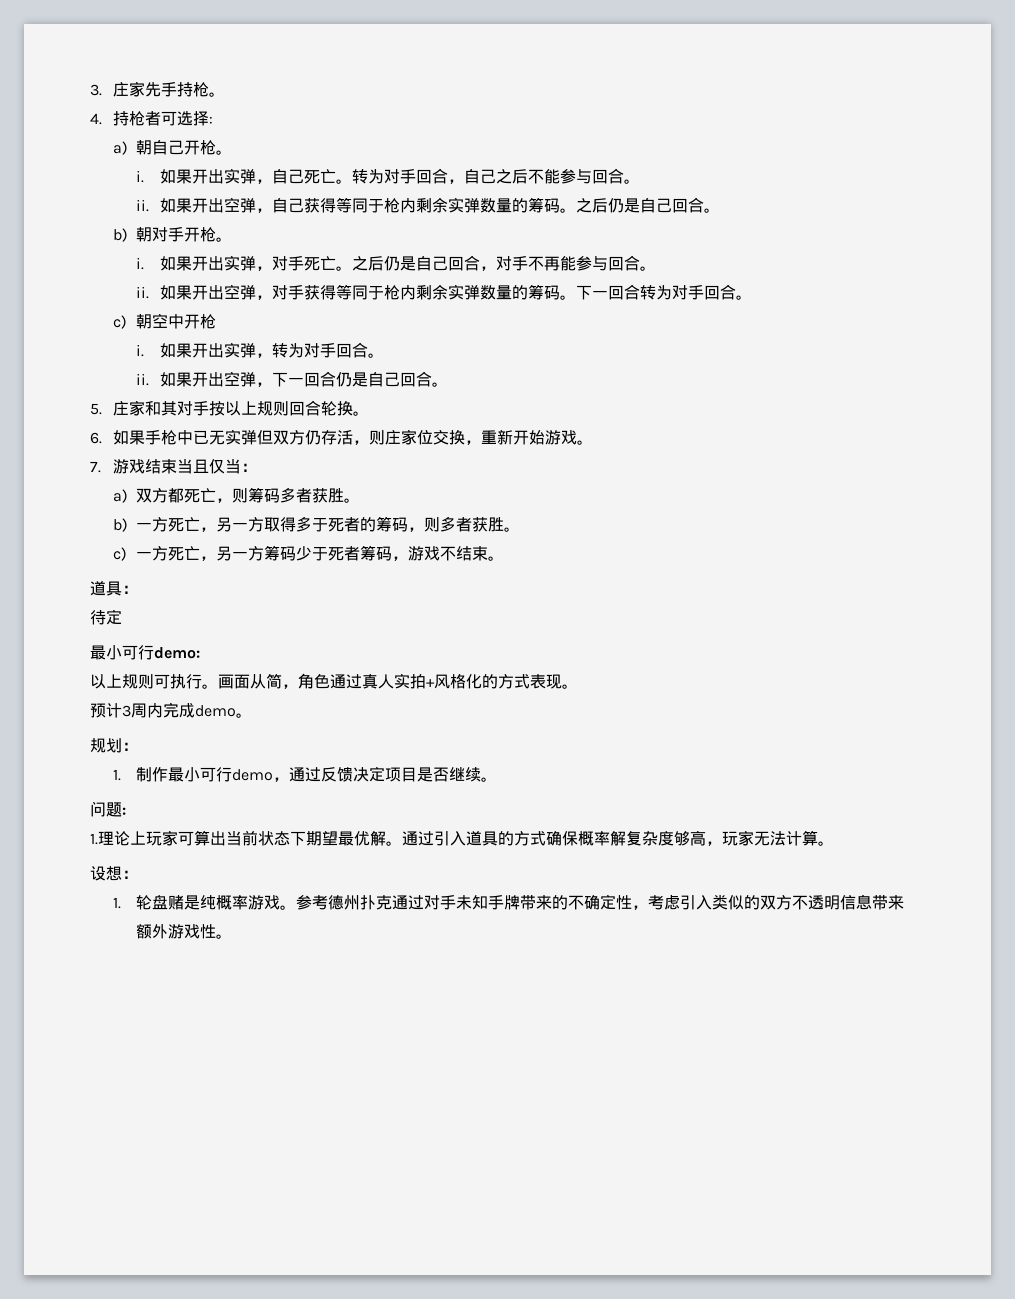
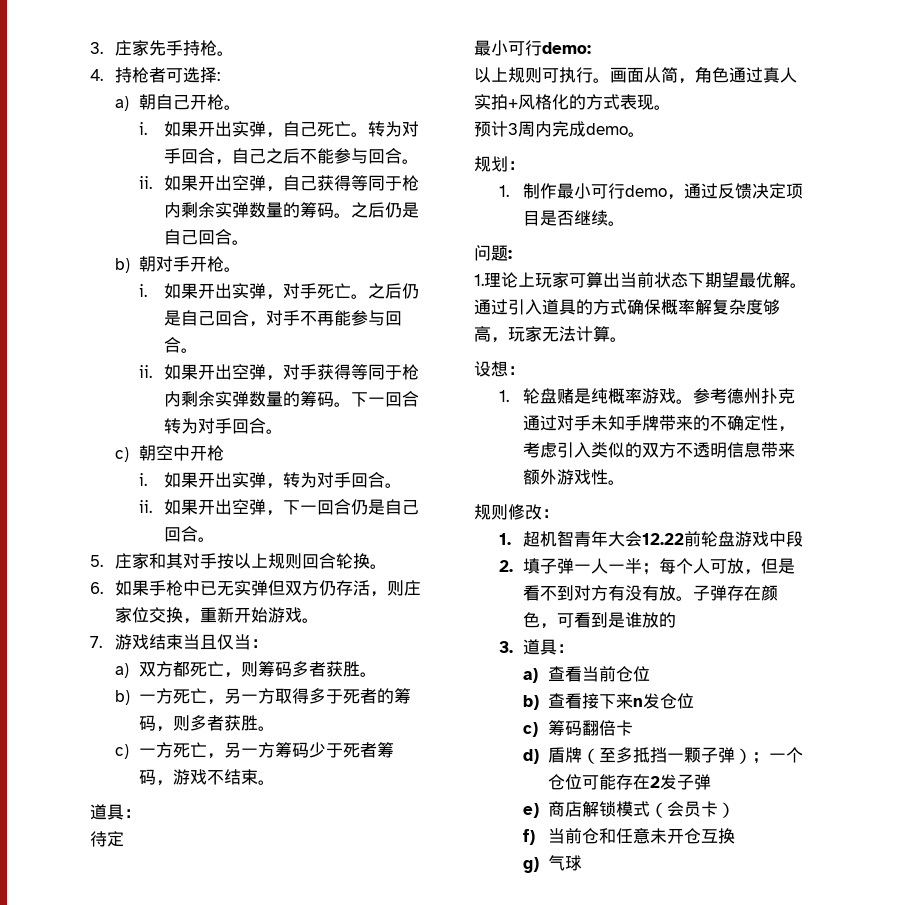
+ 规则修改：
+ 1.超机智青年大会12.22前轮盘游戏中段
+ 2.填子弹一人一半；每个人可放，但是看不到对方有没有放。子弹存在颜色，可看到是谁放的
+ 3.道具：
+ a)查看当前仓位
+ b)查看接下来n发仓位
+ c)筹码翻倍卡
+ d)盾牌（至多抵挡一颗子弹）；一个仓位可能存在2发子弹
+ e)商店解锁模式（会员卡）
+ f)当前仓和任意未开仓互换
+ g)气球

